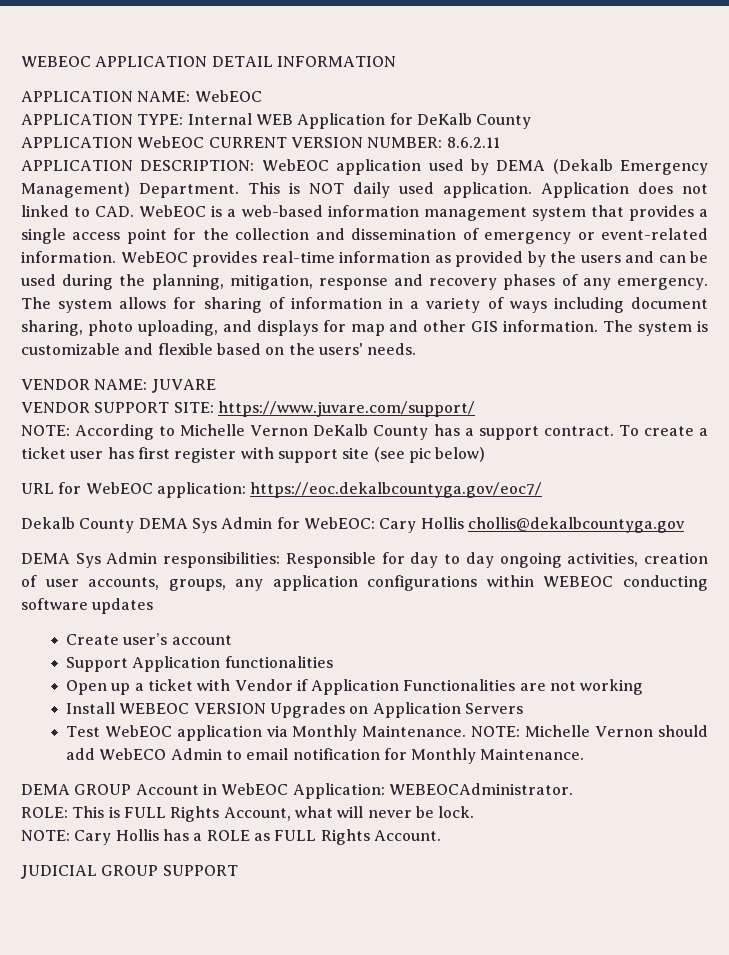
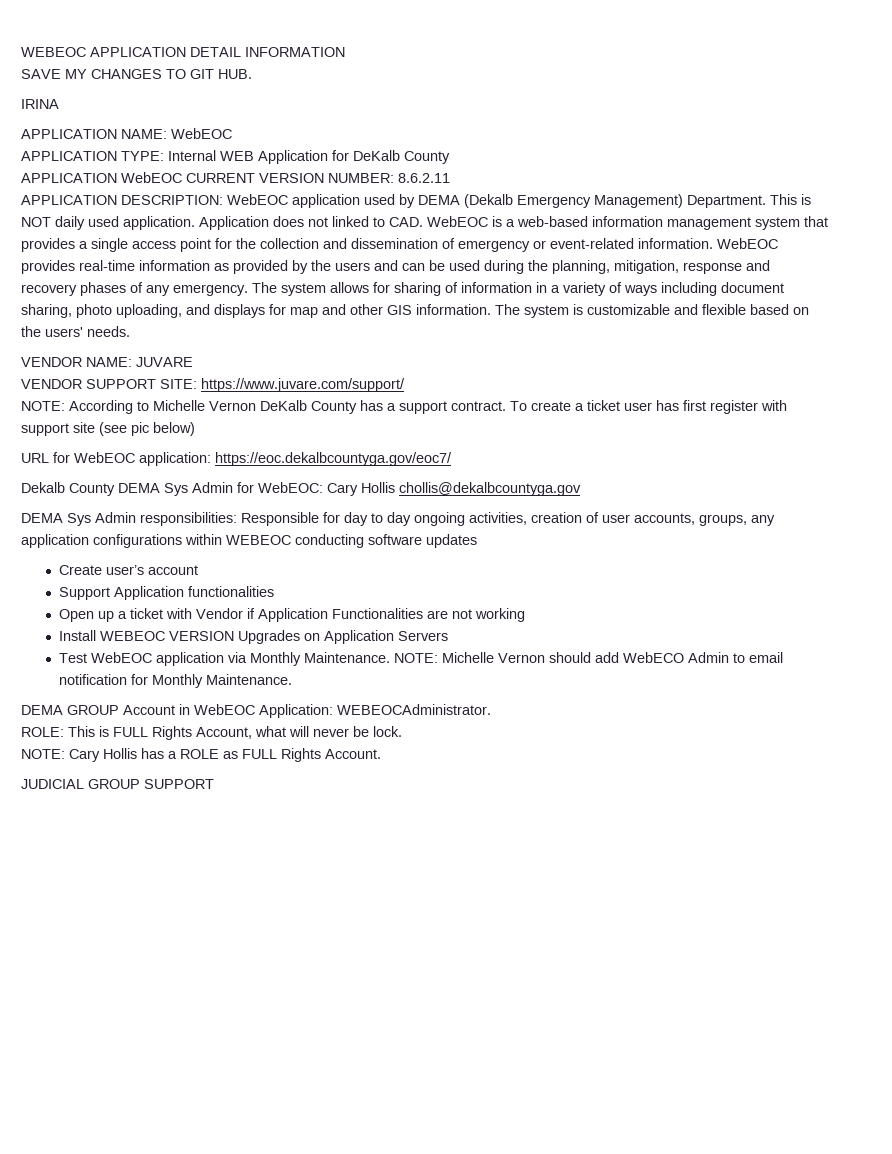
+ SAVE MY CHANGES TO GIT HUB.
+ IRINA

